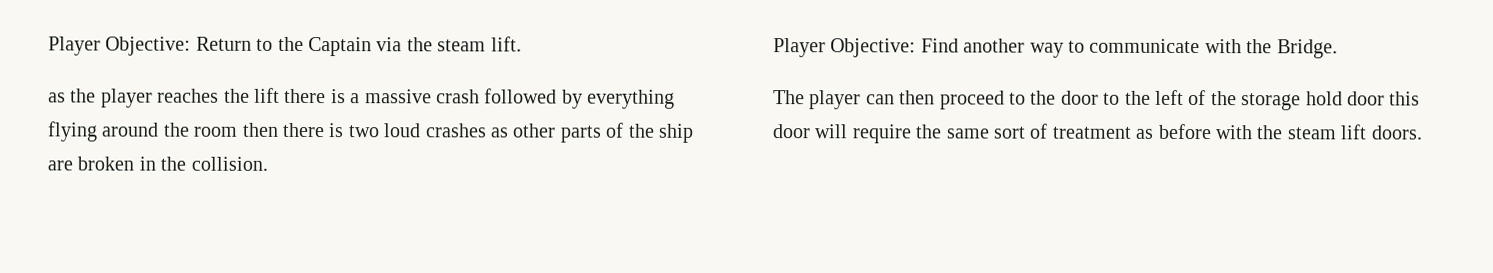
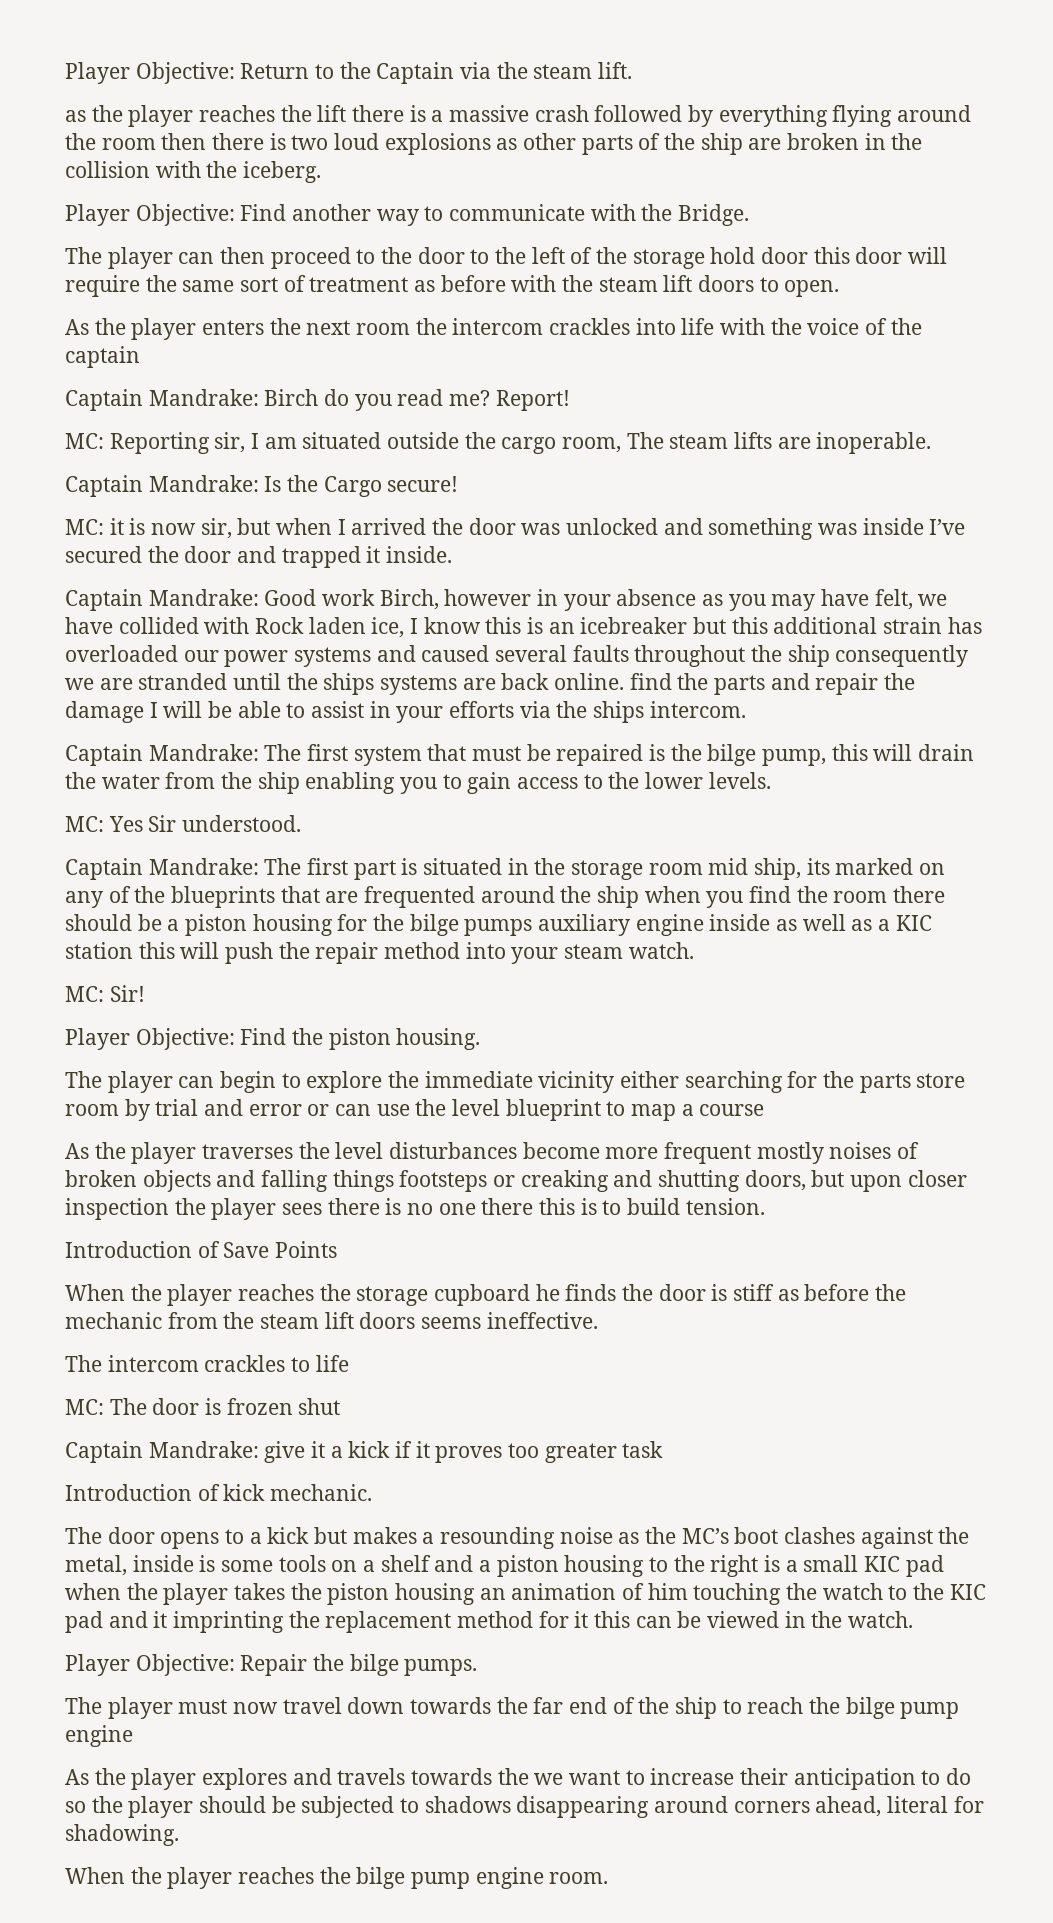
- as the player reaches the lift there is a massive crash followed by everything flying around the room then there is two loud crashes as other parts of the ship are broken in the collision.
+ as the player reaches the lift there is a massive crash followed by everything flying around the room then there is two loud explosions as other parts of the ship are broken in the collision with the iceberg.
- The player can then proceed to the door to the left of the storage hold door this door will require the same sort of treatment as before with the steam lift doors.
+ The player can then proceed to the door to the left of the storage hold door this door will require the same sort of treatment as before with the steam lift doors to open.
+ As the player enters the next room the intercom crackles into life with the voice of the captain
+ Captain Mandrake: Birch do you read me? Report!
+ MC: Reporting sir, I am situated outside the cargo room, The steam lifts are inoperable.
+ Captain Mandrake: Is the Cargo secure!
+ MC: it is now sir, but when I arrived the door was unlocked and something was inside I’ve secured the door and trapped it inside.
+ Captain Mandrake: Good work Birch, however in your absence as you may have felt, we have collided with Rock laden ice, I know this is an icebreaker but this additional strain has overloaded our power systems and caused several faults throughout the ship consequently we are stranded until the ships systems are back online. find the parts and repair the damage I will be able to assist in your efforts via the ships intercom.
+ Captain Mandrake: The first system that must be repaired is the bilge pump, this will drain the water from the ship enabling you to gain access to the lower levels.
+ MC: Yes Sir understood.
+ Captain Mandrake: The first part is situated in the storage room mid ship, its marked on any of the blueprints that are frequented around the ship when you find the room there should be a piston housing for the bilge pumps auxiliary engine inside as well as a KIC station this will push the repair method into your steam watch.
+ MC: Sir!
+ Player Objective: Find the piston housing.
+ The player can begin to explore the immediate vicinity either searching for the parts store room by trial and error or can use the level blueprint to map a course
+ As the player traverses the level disturbances become more frequent mostly noises of broken objects and falling things footsteps or creaking and shutting doors, but upon closer inspection the player sees there is no one there this is to build tension.
+ Introduction of Save Points
+ When the player reaches the storage cupboard he finds the door is stiff as before the mechanic from the steam lift doors seems ineffective.
+ The intercom crackles to life
+ MC: The door is frozen shut
+ Captain Mandrake: give it a kick if it proves too greater task
+ Introduction of kick mechanic.
+ The door opens to a kick but makes a resounding noise as the MC’s boot clashes against the metal, inside is some tools on a shelf and a piston housing to the right is a small KIC pad when the player takes the piston housing an animation of him touching the watch to the KIC pad and it imprinting the replacement method for it this can be viewed in the watch.
+ Player Objective: Repair the bilge pumps.
+ The player must now travel down towards the far end of the ship to reach the bilge pump engine
+ As the player explores and travels towards the we want to increase their anticipation to do so the player should be subjected to shadows disappearing around corners ahead, literal for shadowing.
+ When the player reaches the bilge pump engine room.

